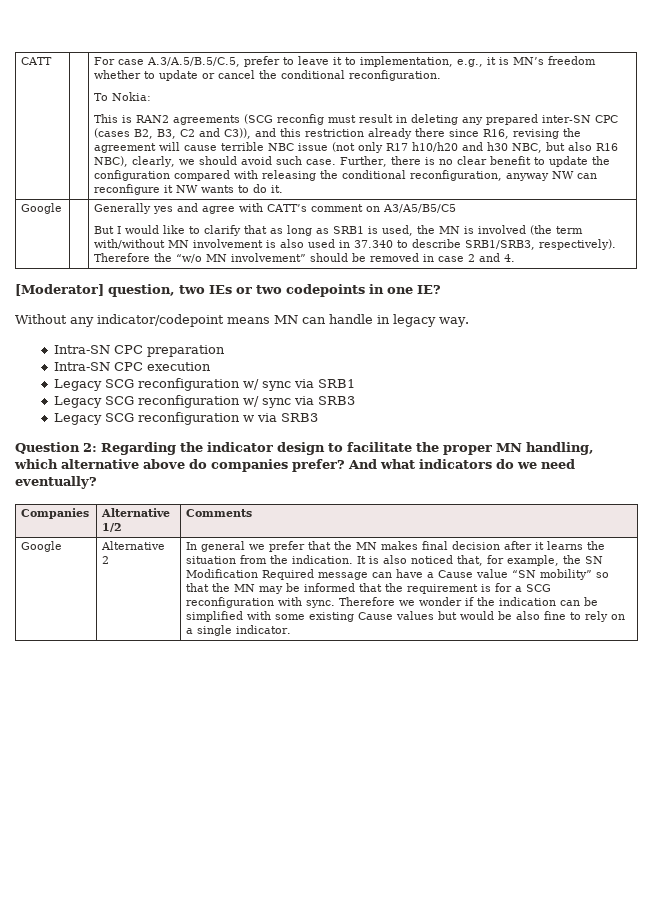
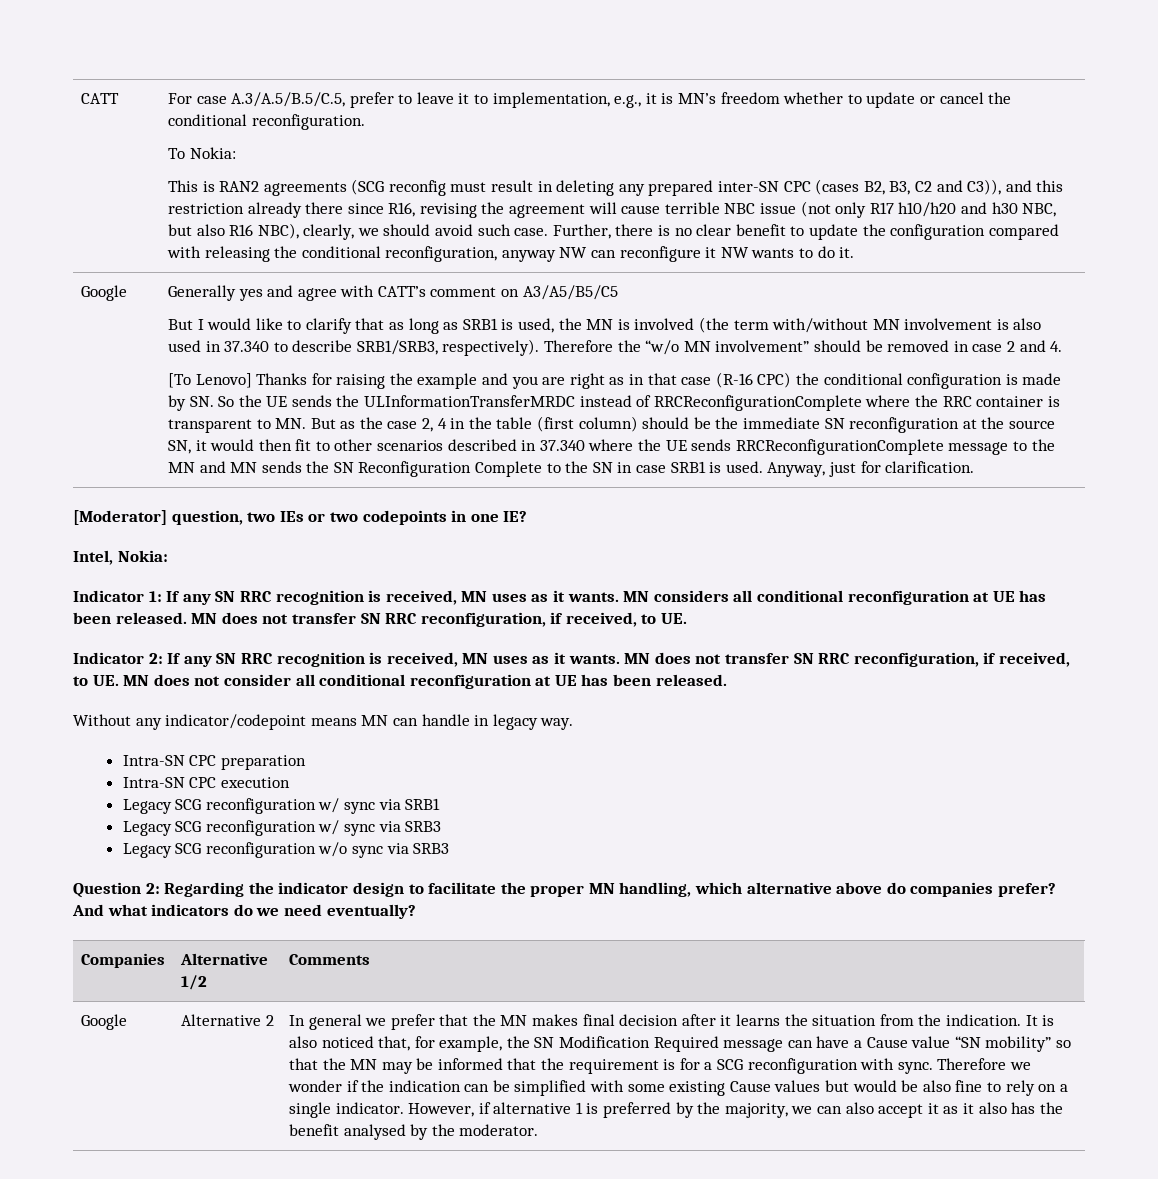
+ [To Lenovo] Thanks for raising the example and you are right as in that case (R-16 CPC) the conditional configuration is made by SN. So the UE sends the ULInformationTransferMRDC instead of RRCReconfigurationComplete where the RRC container is transparent to MN. But as the case 2, 4 in the table (first column) should be the immediate SN reconfiguration at the source SN, it would then fit to other scenarios described in 37.340 where the UE sends RRCReconfigurationComplete message to the MN and MN sends the SN Reconfiguration Complete to the SN in case SRB1 is used. Anyway, just for clarification.
+ Intel, Nokia:
+ Indicator 1: If any SN RRC recognition is received, MN uses as it wants. MN considers all conditional reconfiguration at UE has been released. MN does not transfer SN RRC reconfiguration, if received, to UE.
+ Indicator 2: If any SN RRC recognition is received, MN uses as it wants. MN does not transfer SN RRC reconfiguration, if received, to UE. MN does not consider all conditional reconfiguration at UE has been released.
- Legacy SCG reconfiguration w via SRB3
+ Legacy SCG reconfiguration w/o sync via SRB3
+ However, if alternative 1 is preferred by the majority, we can also accept it as it also has the benefit analysed by the moderator.

